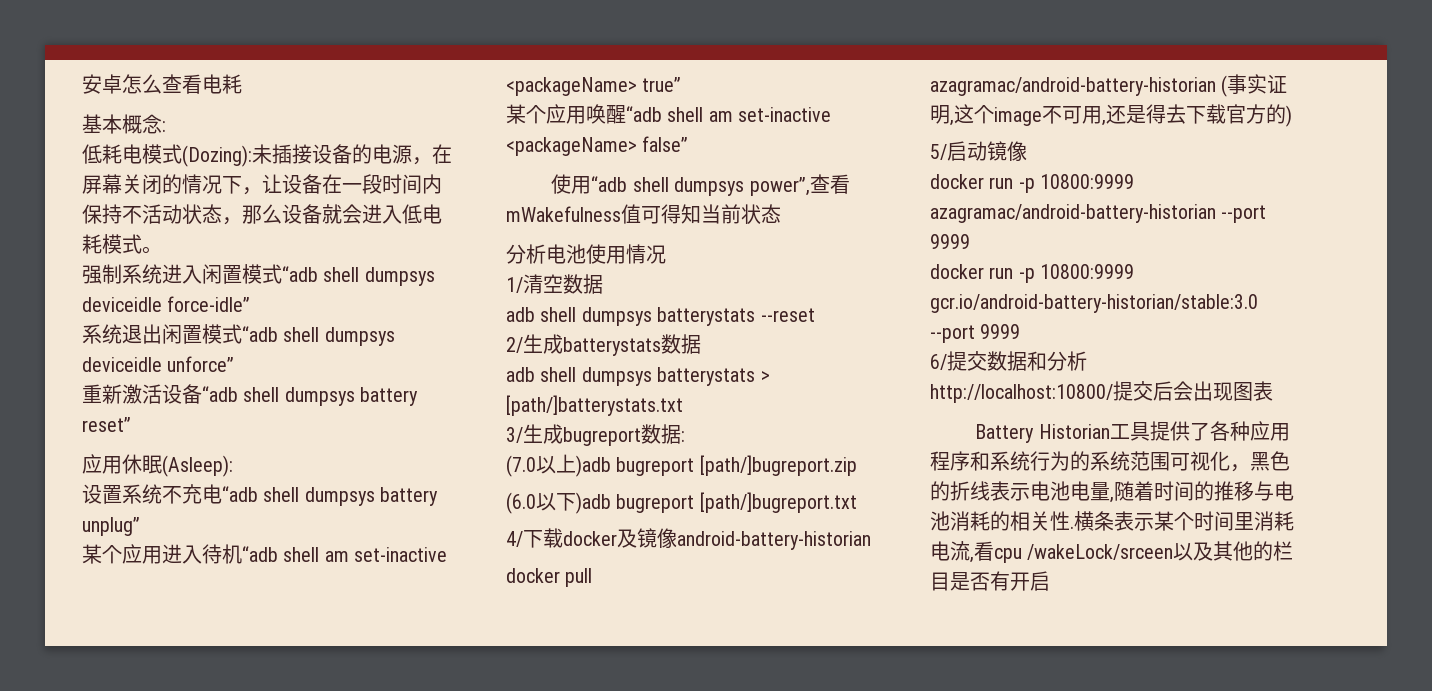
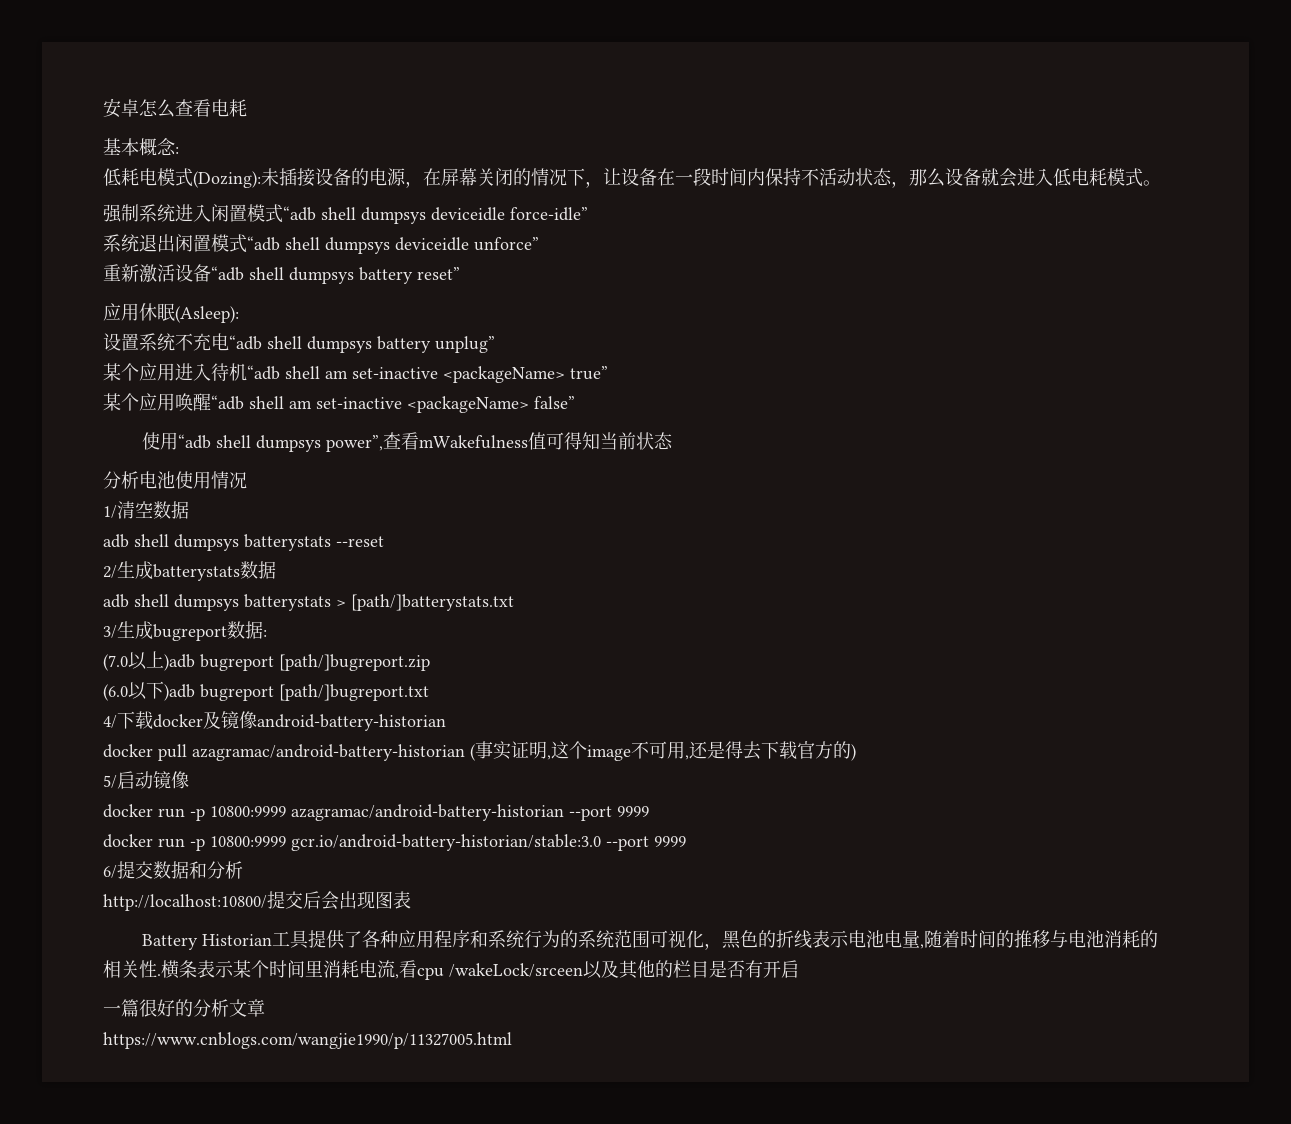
+ 一篇很好的分析文章
+ https://www.cnblogs.com/wangjie1990/p/11327005.html

